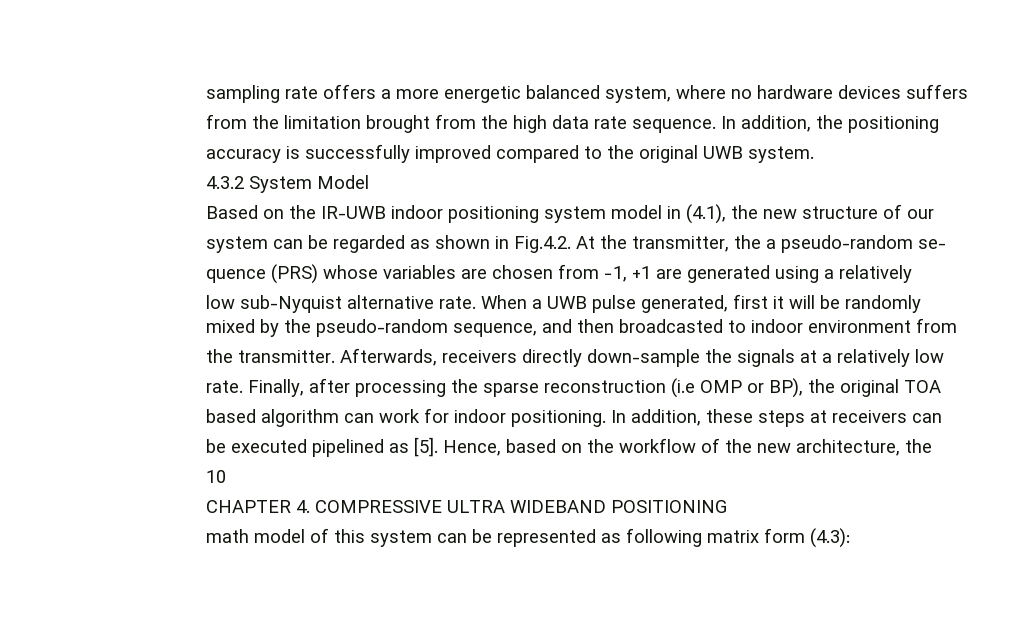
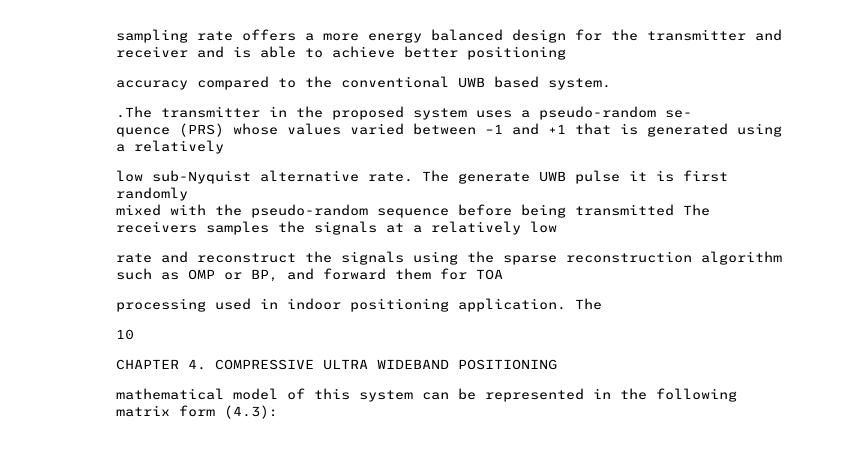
- sampling rate offers a more energetic balanced system, where no hardware devices suffers
- from the limitation brought from the high data rate sequence. In addition, the positioning
- accuracy is successfully improved compared to the original UWB system.
- 4.3.2 System Model
- Based on the IR-UWB indoor positioning system model in (4.1), the new structure of our
- system can be regarded as shown in Fig.4.2. At the transmitter, the a pseudo-random se-
+ sampling rate offers a more energy balanced design for the transmitter and receiver and is able to achieve better positioning
+ accuracy compared to the conventional UWB based system.
+ .The transmitter in the proposed system uses a pseudo-random se-
- quence (PRS) whose variables are chosen from −1, +1 are generated using a relatively
+ quence (PRS) whose values varied between −1 and +1 that is generated using a relatively
- When a UWB pulse generated, first it will be randomly
+ The generate UWB pulse it is first randomly
- mixed by the pseudo-random sequence, and then broadcasted to indoor environment from
- the transmitter. Afterwards, receivers directly down-sample the signals at a relatively low
+ mixed with the pseudo-random sequence before being transmitted The receivers samples the signals at a relatively low
- rate. Finally, after processing the sparse reconstruction (i.e OMP or BP), the original TOA
- based algorithm can work for indoor positioning. In addition, these steps at receivers can
- be executed pipelined as [5]. Hence, based on the workflow of the new architecture, the
+ rate and reconstruct the signals using the sparse reconstruction algorithm such as OMP or BP, and forward them for TOA
+ processing used in indoor positioning application. The
- math model of this system can be represented as following matrix form (4.3):
+ mathematical model of this system can be represented in the following matrix form (4.3):

